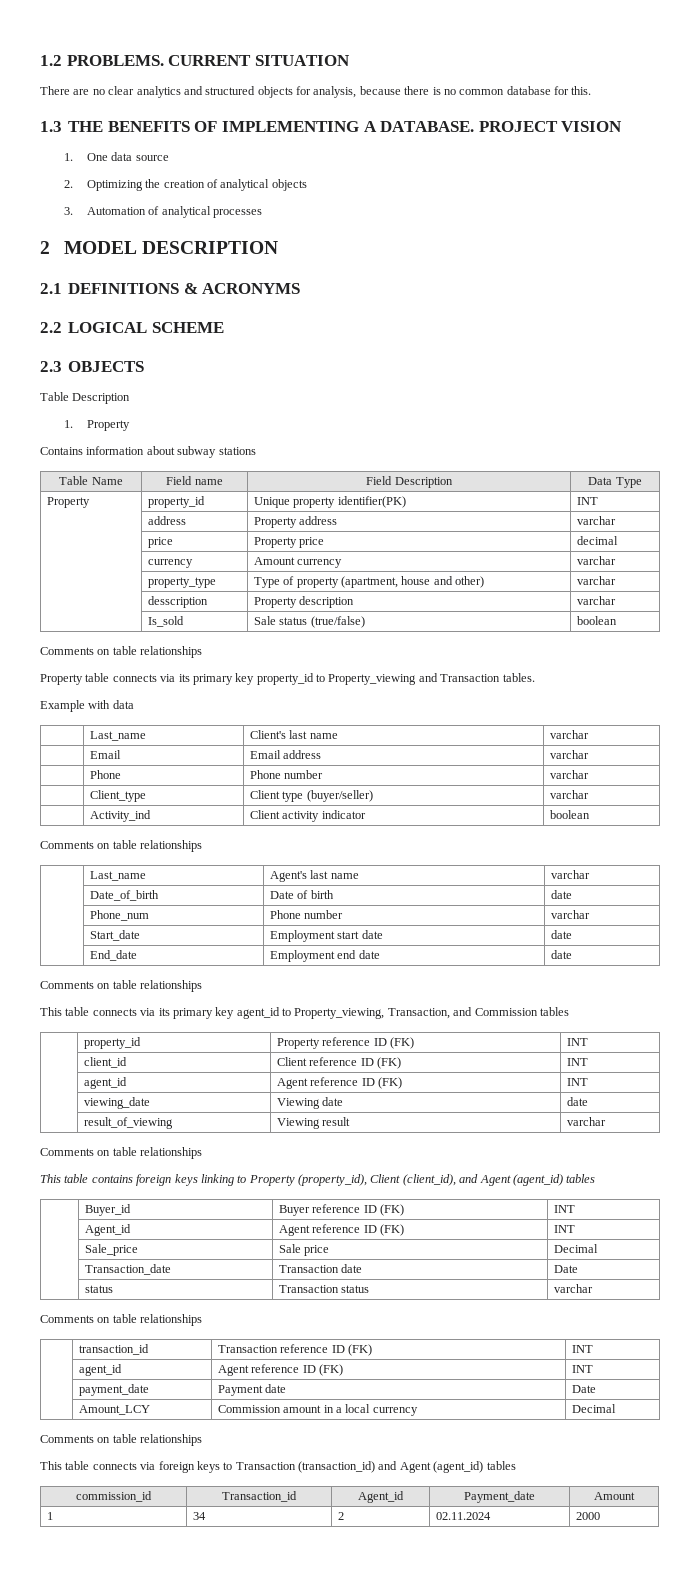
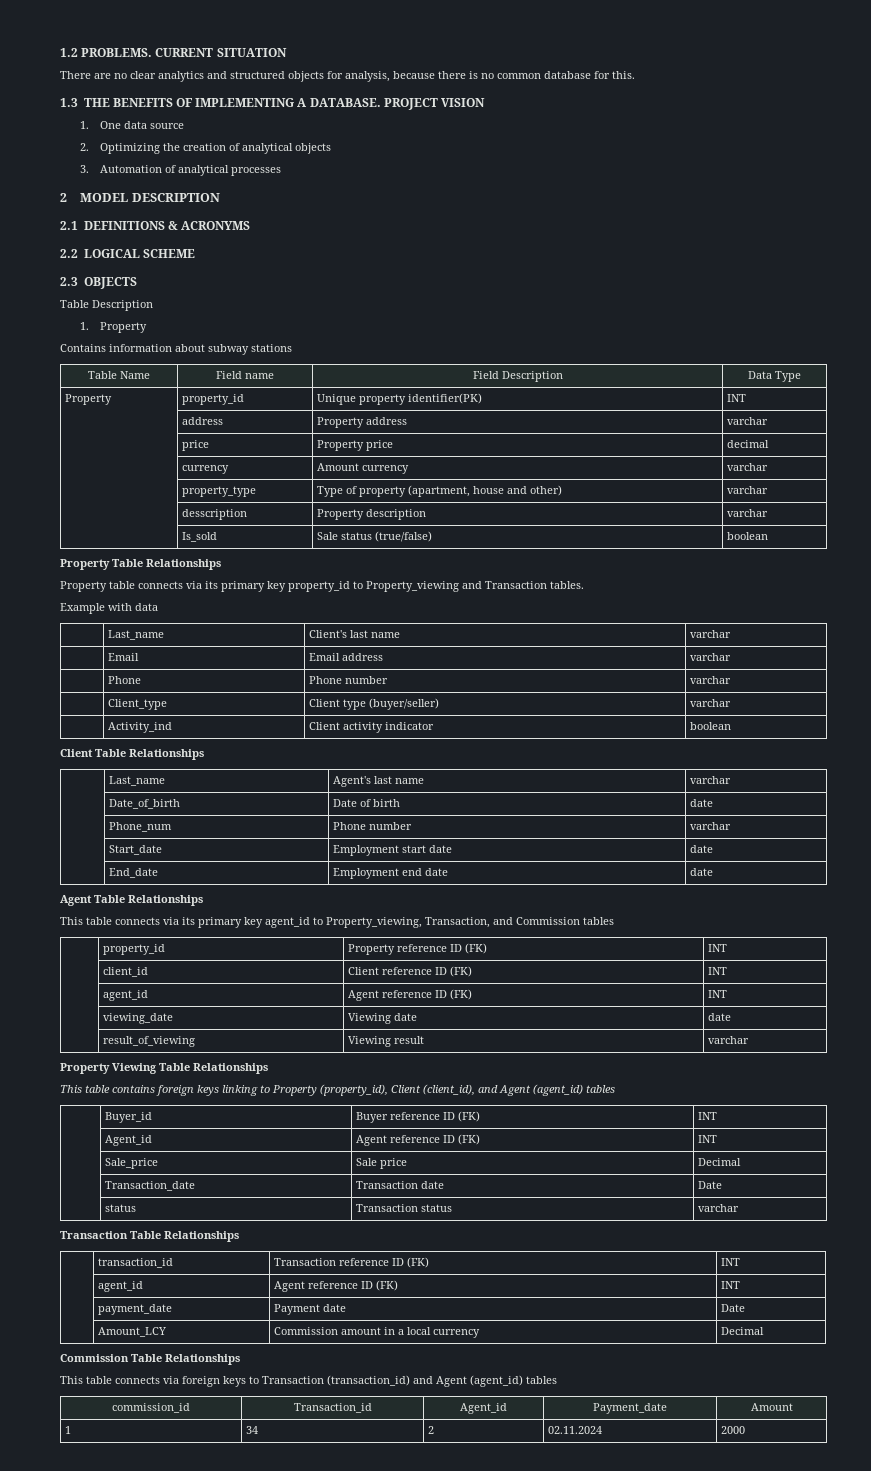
  | Is_sold | Sale status (true/false) | boolean
- Comments on table relationships
+ Property Table Relationships
  | Activity_ind | Client activity indicator | boolean
- Comments on table relationships
+ Client Table Relationships
  | End_date | Employment end date | date
- Comments on table relationships
+ Agent Table Relationships
  | result_of_viewing | Viewing result | varchar
- Comments on table relationships
+ Property Viewing Table Relationships
  | status | Transaction status | varchar
- Comments on table relationships
+ Transaction Table Relationships
  | Amount_LCY | Commission amount in a local currency | Decimal
- Comments on table relationships
+ Commission Table Relationships

